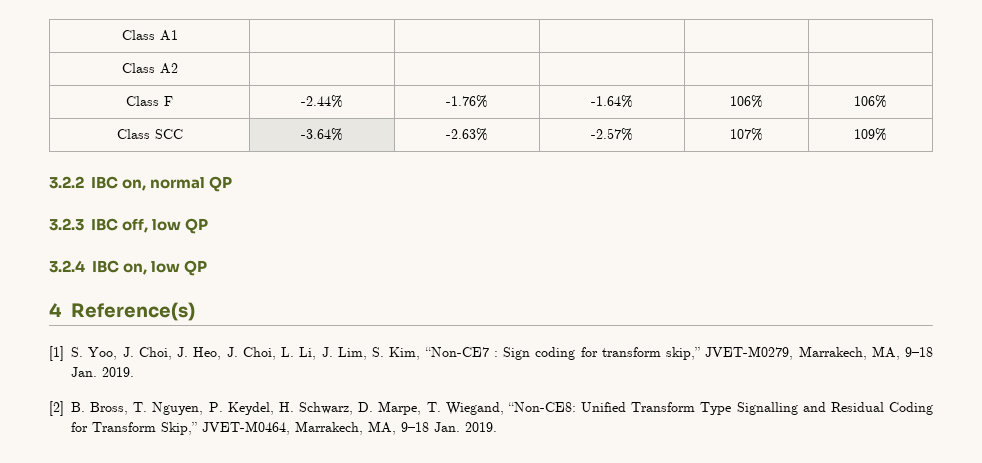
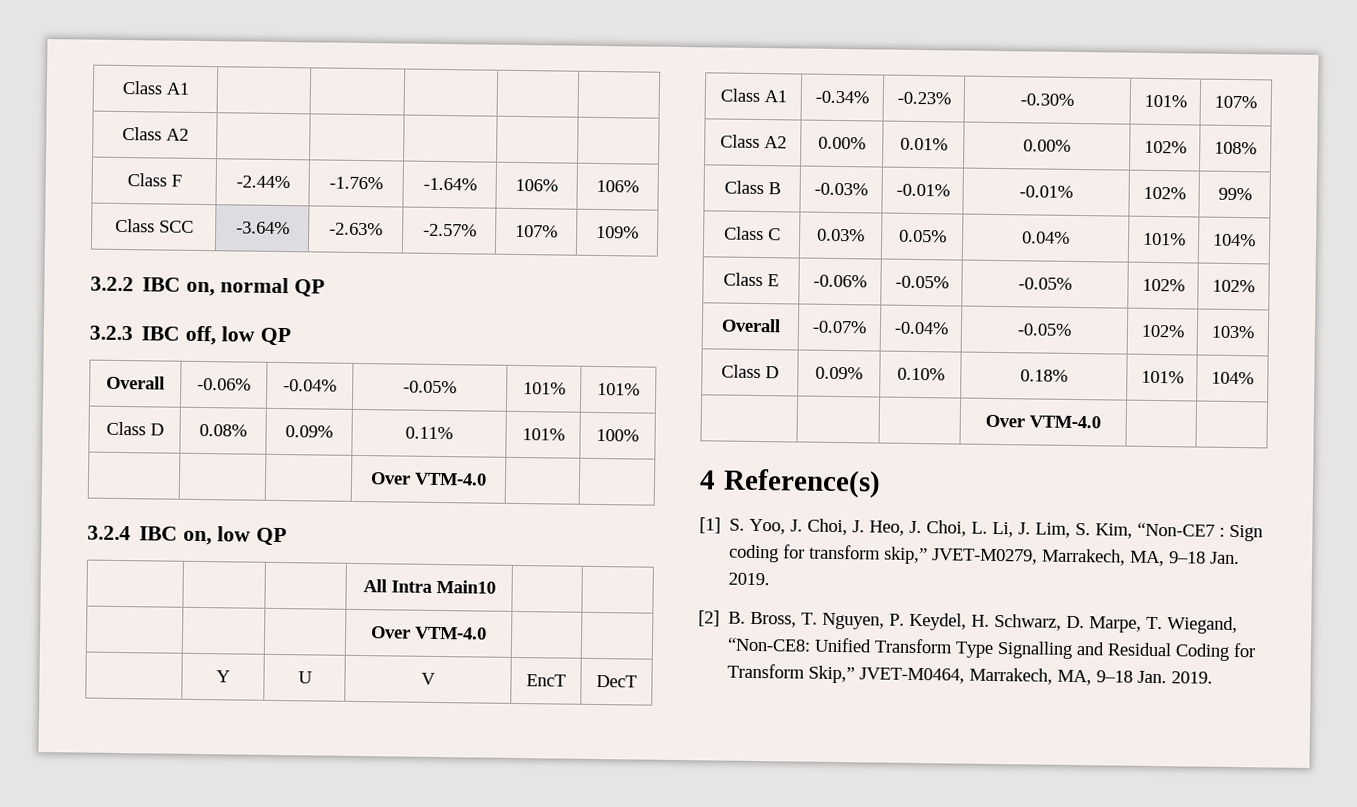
+ Overall | -0.06% | -0.04% | -0.05% | 101% | 101%
+ Class D | 0.08% | 0.09% | 0.11% | 101% | 100%
+ | | | Over VTM-4.0 | |
+ | | | All Intra Main10 | |
+ | | | Over VTM-4.0 | |
+ | Y | U | V | EncT | DecT
+ Class A1 | -0.34% | -0.23% | -0.30% | 101% | 107%
+ Class A2 | 0.00% | 0.01% | 0.00% | 102% | 108%
+ Class B | -0.03% | -0.01% | -0.01% | 102% | 99%
+ Class C | 0.03% | 0.05% | 0.04% | 101% | 104%
+ Class E | -0.06% | -0.05% | -0.05% | 102% | 102%
+ Overall | -0.07% | -0.04% | -0.05% | 102% | 103%
+ Class D | 0.09% | 0.10% | 0.18% | 101% | 104%
+ | | | Over VTM-4.0 | |

